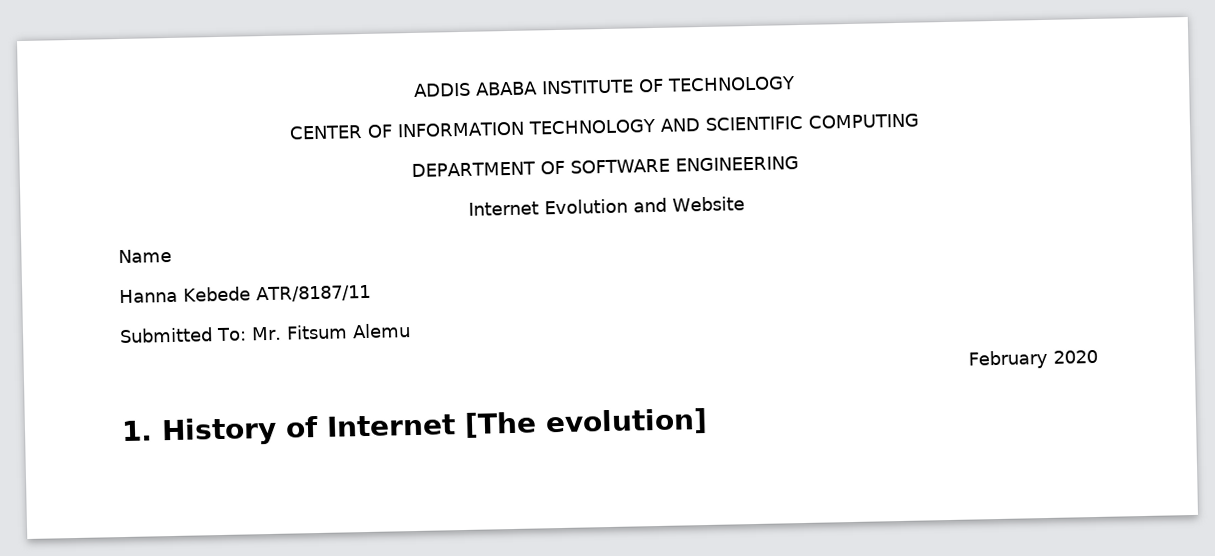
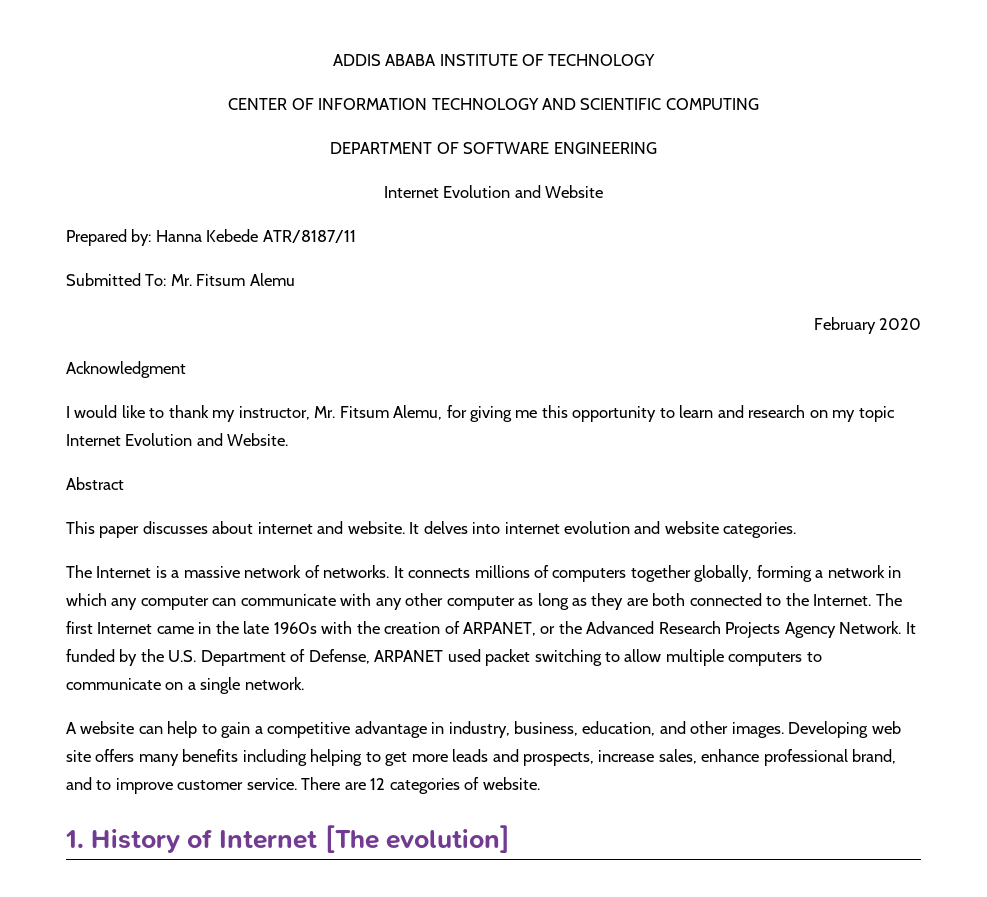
- Name
- Hanna Kebede ATR/8187/11
+ Prepared by: Hanna Kebede ATR/8187/11
+ Acknowledgment
+ I would like to thank my instructor, Mr. Fitsum Alemu, for giving me this opportunity to learn and research on my topic Internet Evolution and Website.
+ Abstract
+ This paper discusses about internet and website. It delves into internet evolution and website categories.
+ The Internet is a massive network of networks. It connects millions of computers together globally, forming a network in which any computer can communicate with any other computer as long as they are both connected to the Internet. The first Internet came in the late 1960s with the creation of ARPANET, or the Advanced Research Projects Agency Network. It funded by the U.S. Department of Defense, ARPANET used packet switching to allow multiple computers to communicate on a single network.
+ A website can help to gain a competitive advantage in industry, business, education, and other images. Developing web site offers many benefits including helping to get more leads and prospects, increase sales, enhance professional brand, and to improve customer service. There are 12 categories of website.

